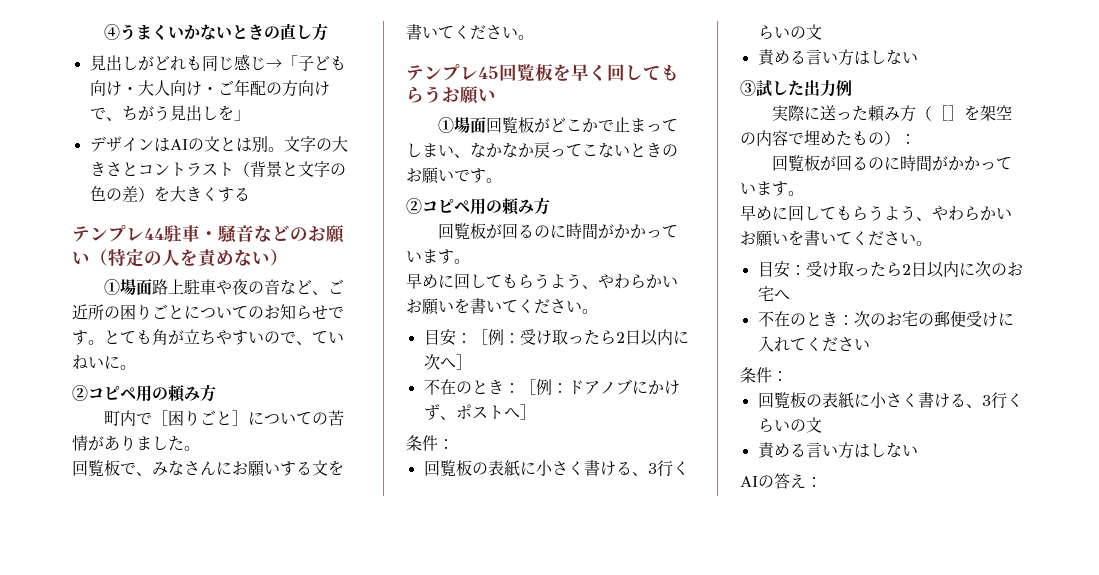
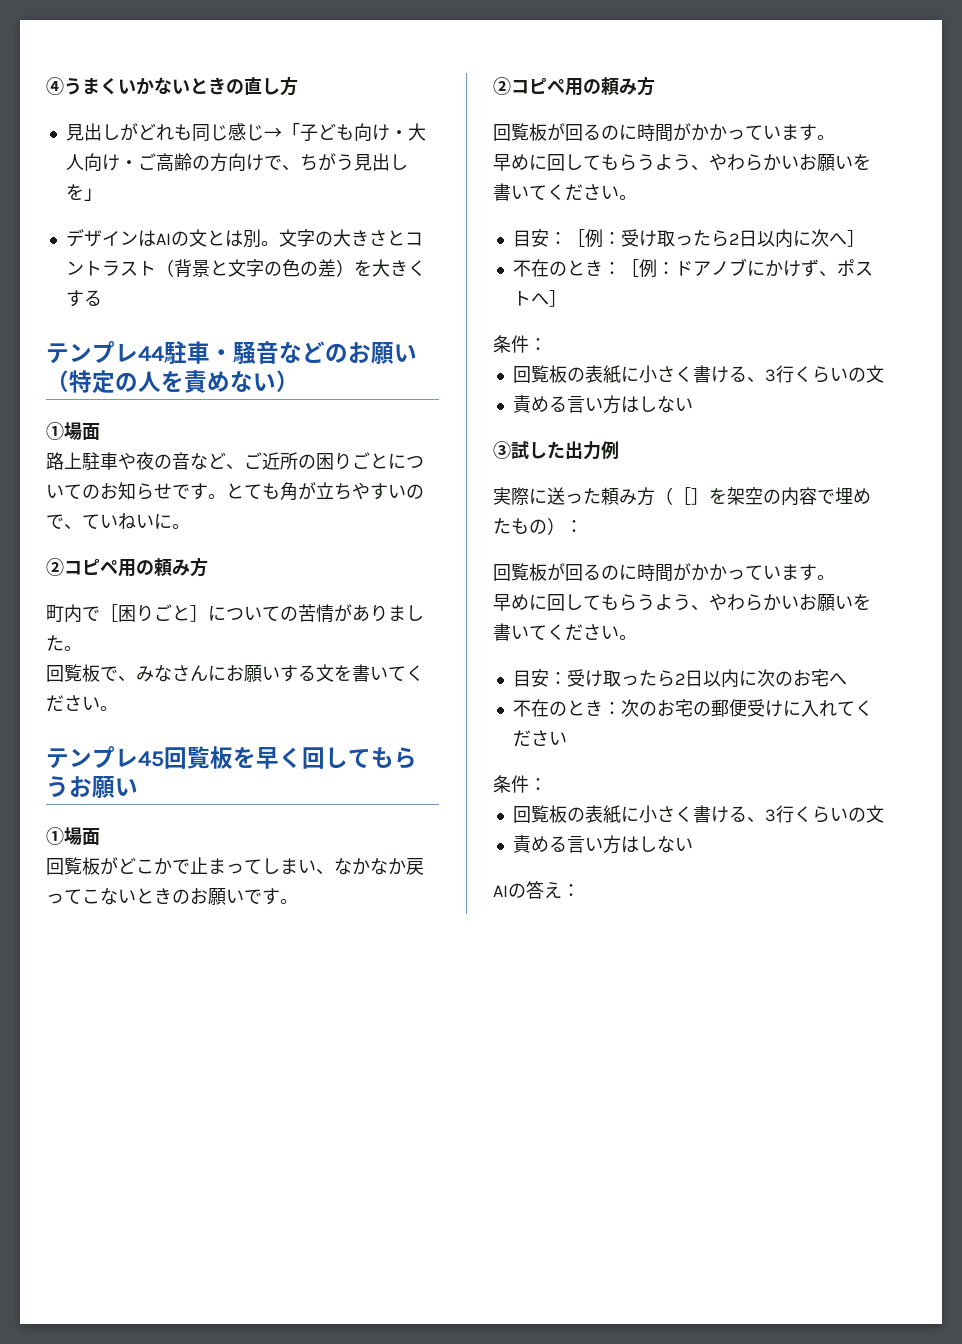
- 見出しがどれも同じ感じ→「子ども向け・大人向け・ご年配の方向けで、ちがう見出しを」
+ 見出しがどれも同じ感じ→「子ども向け・大人向け・ご高齢の方向けで、ちがう見出しを」
  テンプレ44駐車・騒音などのお願い（特定の人を責めない）
- ①場面路上駐車や夜の音など、ご近所の困りごとについてのお知らせです。
+ ①場面
+ 路上駐車や夜の音など、ご近所の困りごとについてのお知らせです。
  テンプレ45回覧板を早く回してもらうお願い
- ①場面回覧板がどこかで止まってしまい、なかなか戻ってこないときのお願いです。
+ ①場面
+ 回覧板がどこかで止まってしまい、なかなか戻ってこないときのお願いです。

